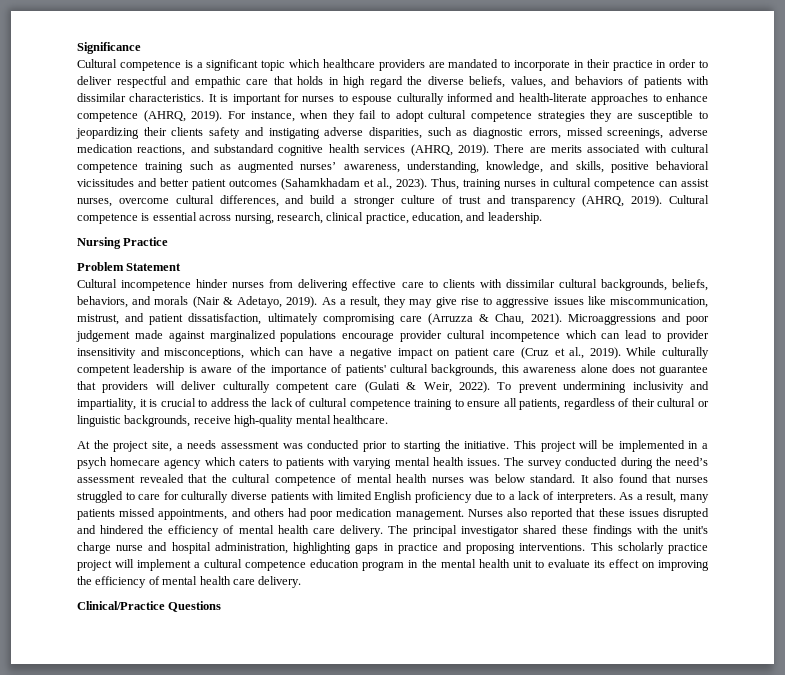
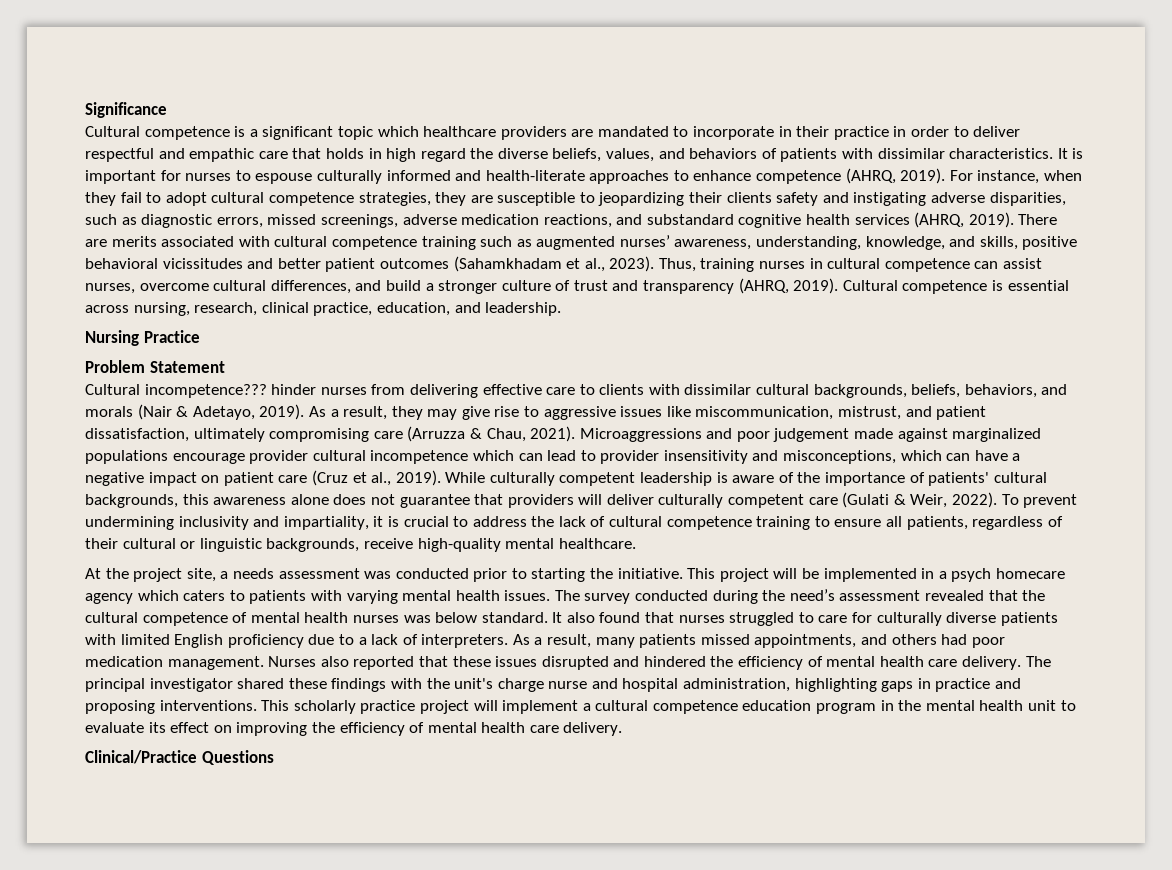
- For instance, when they fail to adopt cultural competence strategies they are susceptible to jeopardizing their clients safety and instigating adverse disparities, such as diagnostic errors, missed screenings, adverse medication reactions, and substandard cognitive health services (AHRQ, 2019).
+ For instance, when they fail to adopt cultural competence strategies, they are susceptible to jeopardizing their clients safety and instigating adverse disparities, such as diagnostic errors, missed screenings, adverse medication reactions, and substandard cognitive health services (AHRQ, 2019).
- Cultural incompetence hinder nurses from delivering effective care to clients with dissimilar cultural backgrounds, beliefs, behaviors, and morals (Nair & Adetayo, 2019).
+ Cultural incompetence??? hinder nurses from delivering effective care to clients with dissimilar cultural backgrounds, beliefs, behaviors, and morals (Nair & Adetayo, 2019).

